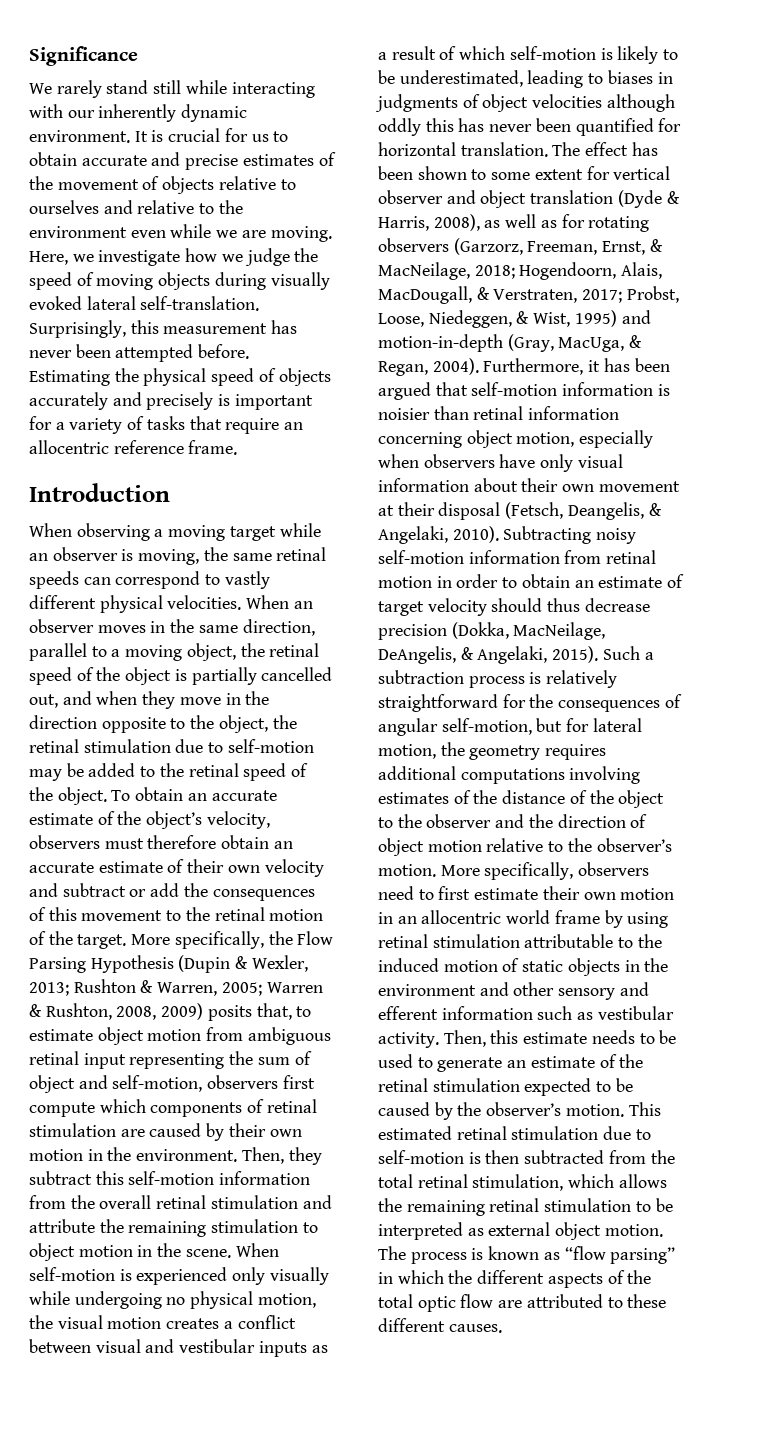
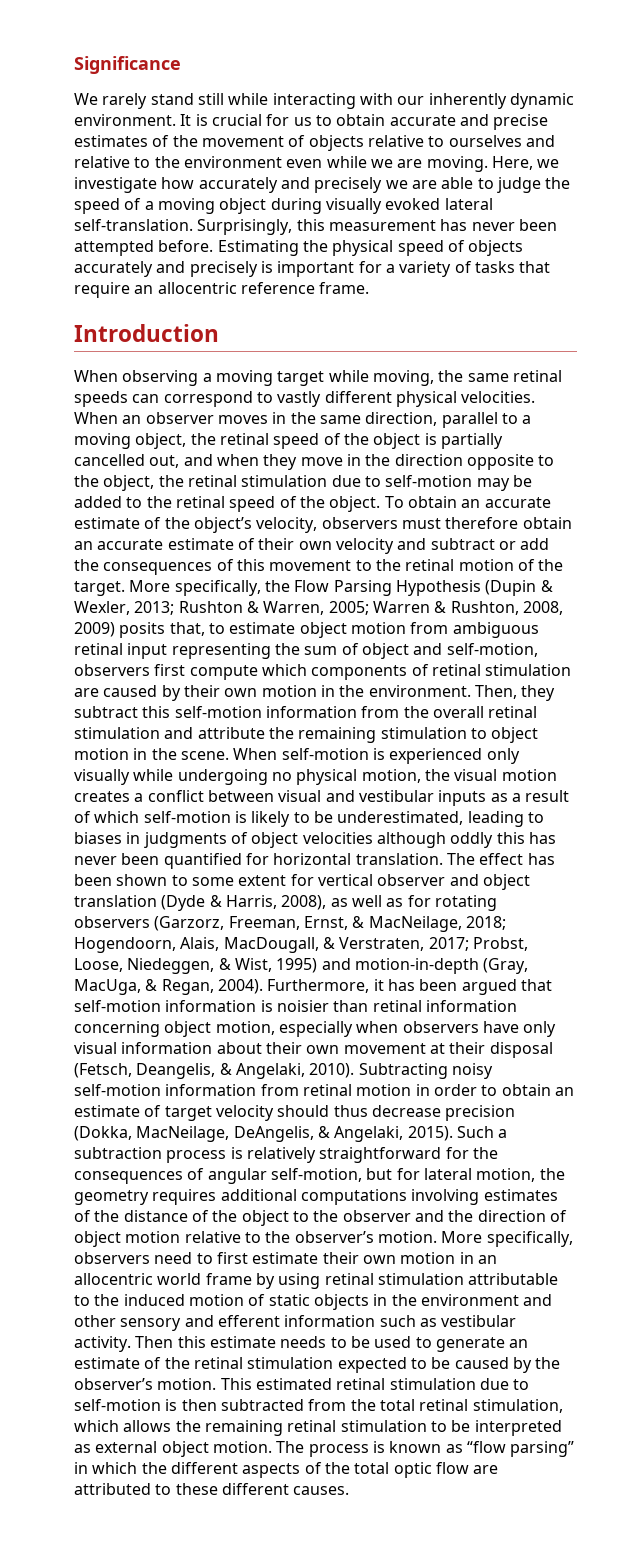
- Here, we investigate how we judge the speed of moving objects during visually evoked lateral self-translation.
+ Here, we investigate how accurately and precisely we are able to judge the speed of a moving object during visually evoked lateral self-translation.
- When observing a moving target while an observer is moving, the same retinal speeds can correspond to vastly different physical velocities.
+ When observing a moving target while moving, the same retinal speeds can correspond to vastly different physical velocities.
- Then, this estimate needs to be used to generate an estimate of the retinal stimulation expected to be caused by the observer’s motion.
+ Then this estimate needs to be used to generate an estimate of the retinal stimulation expected to be caused by the observer’s motion.

